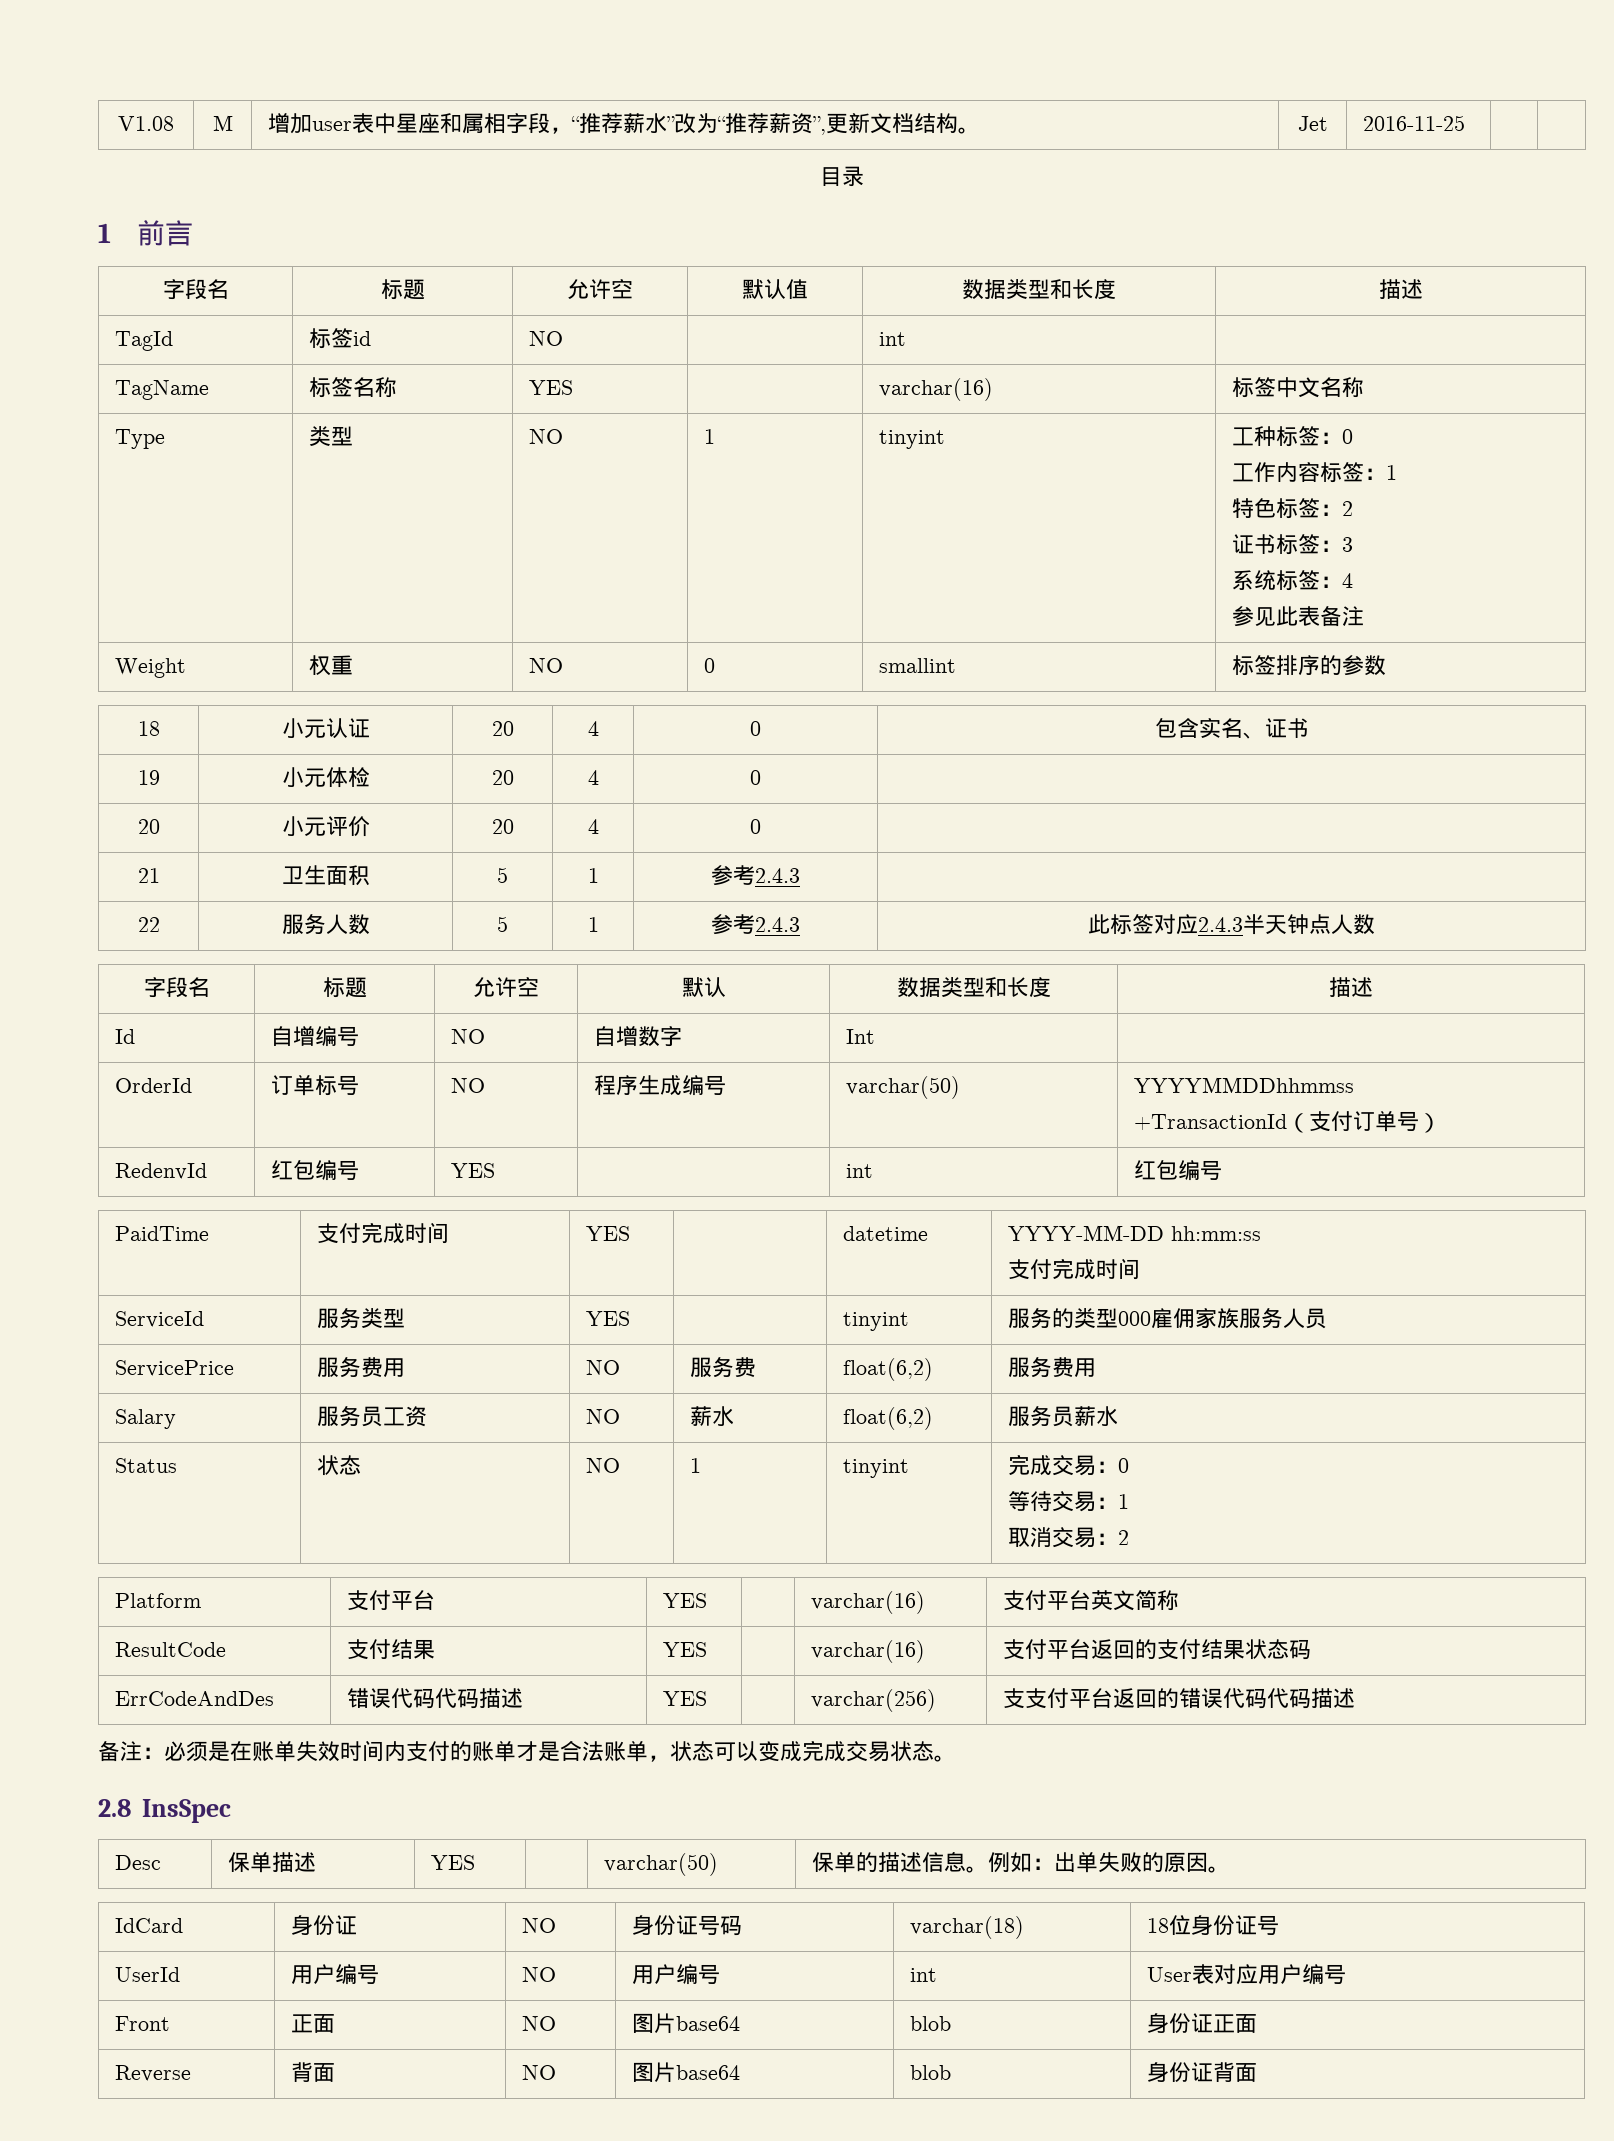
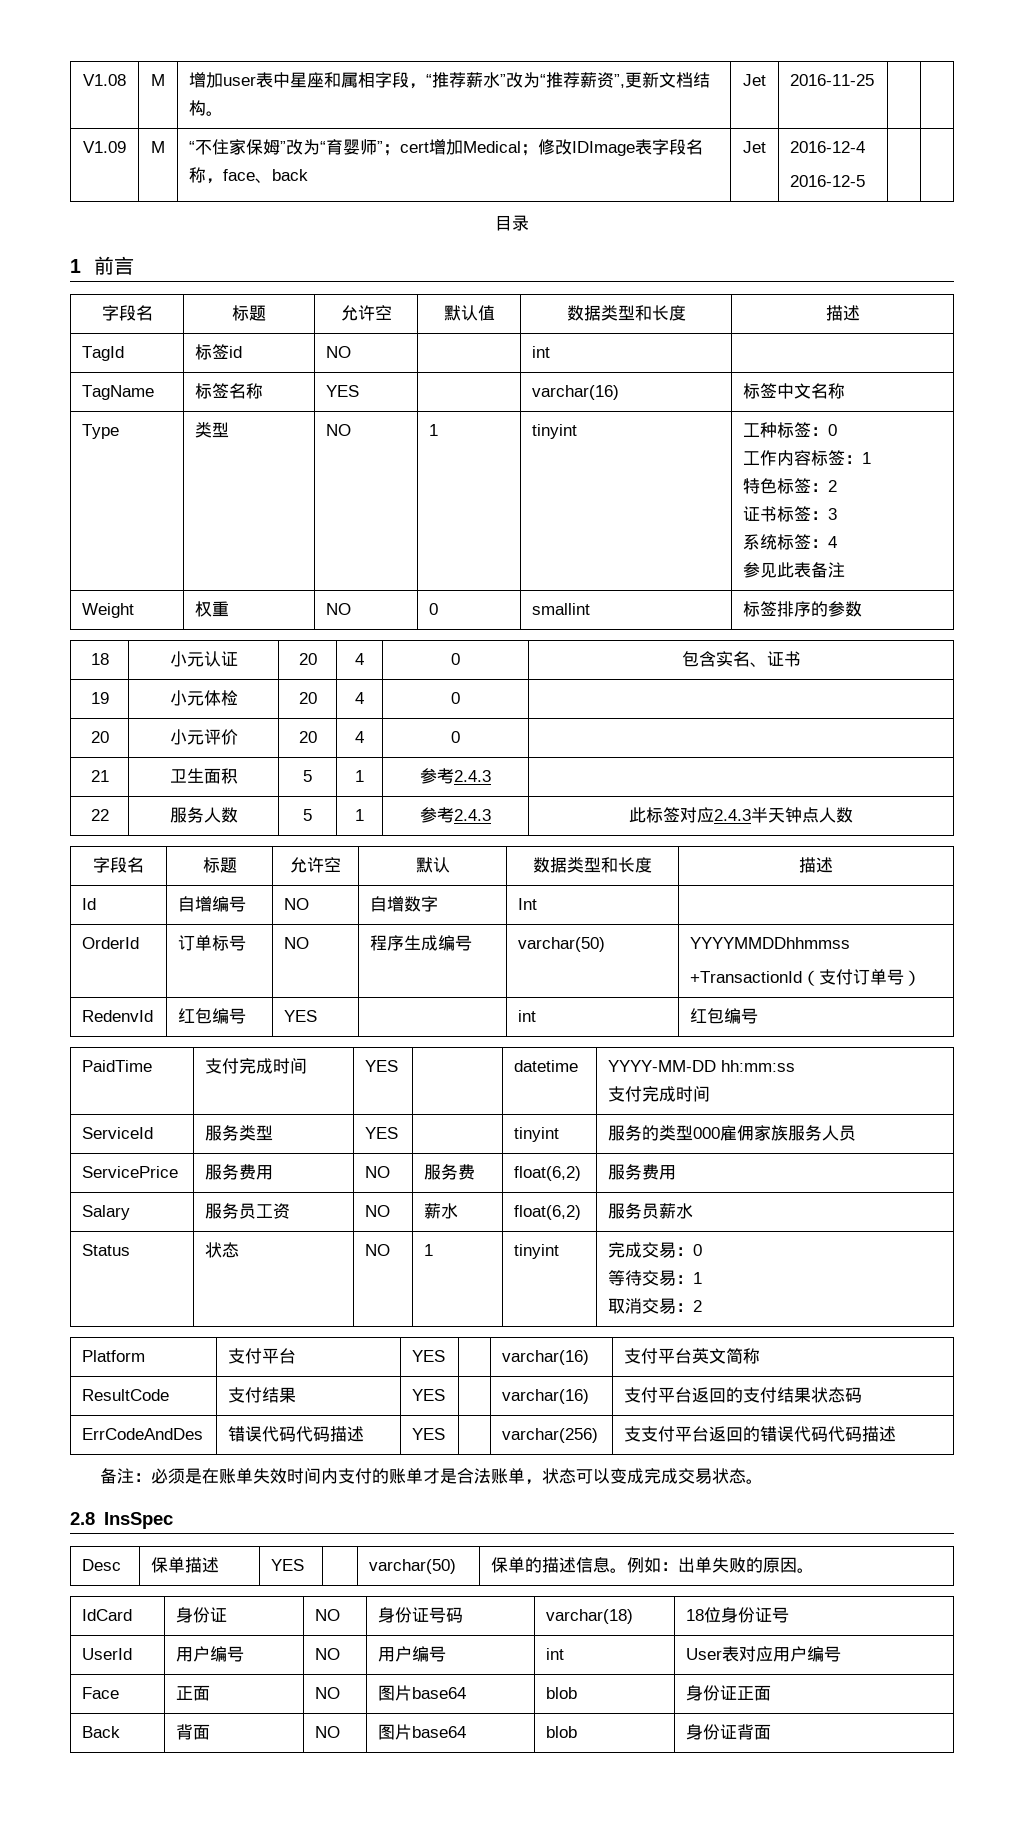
+ V1.09 | M | “不住家保姆”改为“育婴师”；cert增加Medical；修改IDImage表字段名称，face、back | Jet | 2016-12-4
+ 2016-12-5 | |
- Front | 正面 | NO | 图片base64 | blob | 身份证正面
+ Face | 正面 | NO | 图片base64 | blob | 身份证正面
- Reverse | 背面 | NO | 图片base64 | blob | 身份证背面
+ Back | 背面 | NO | 图片base64 | blob | 身份证背面

